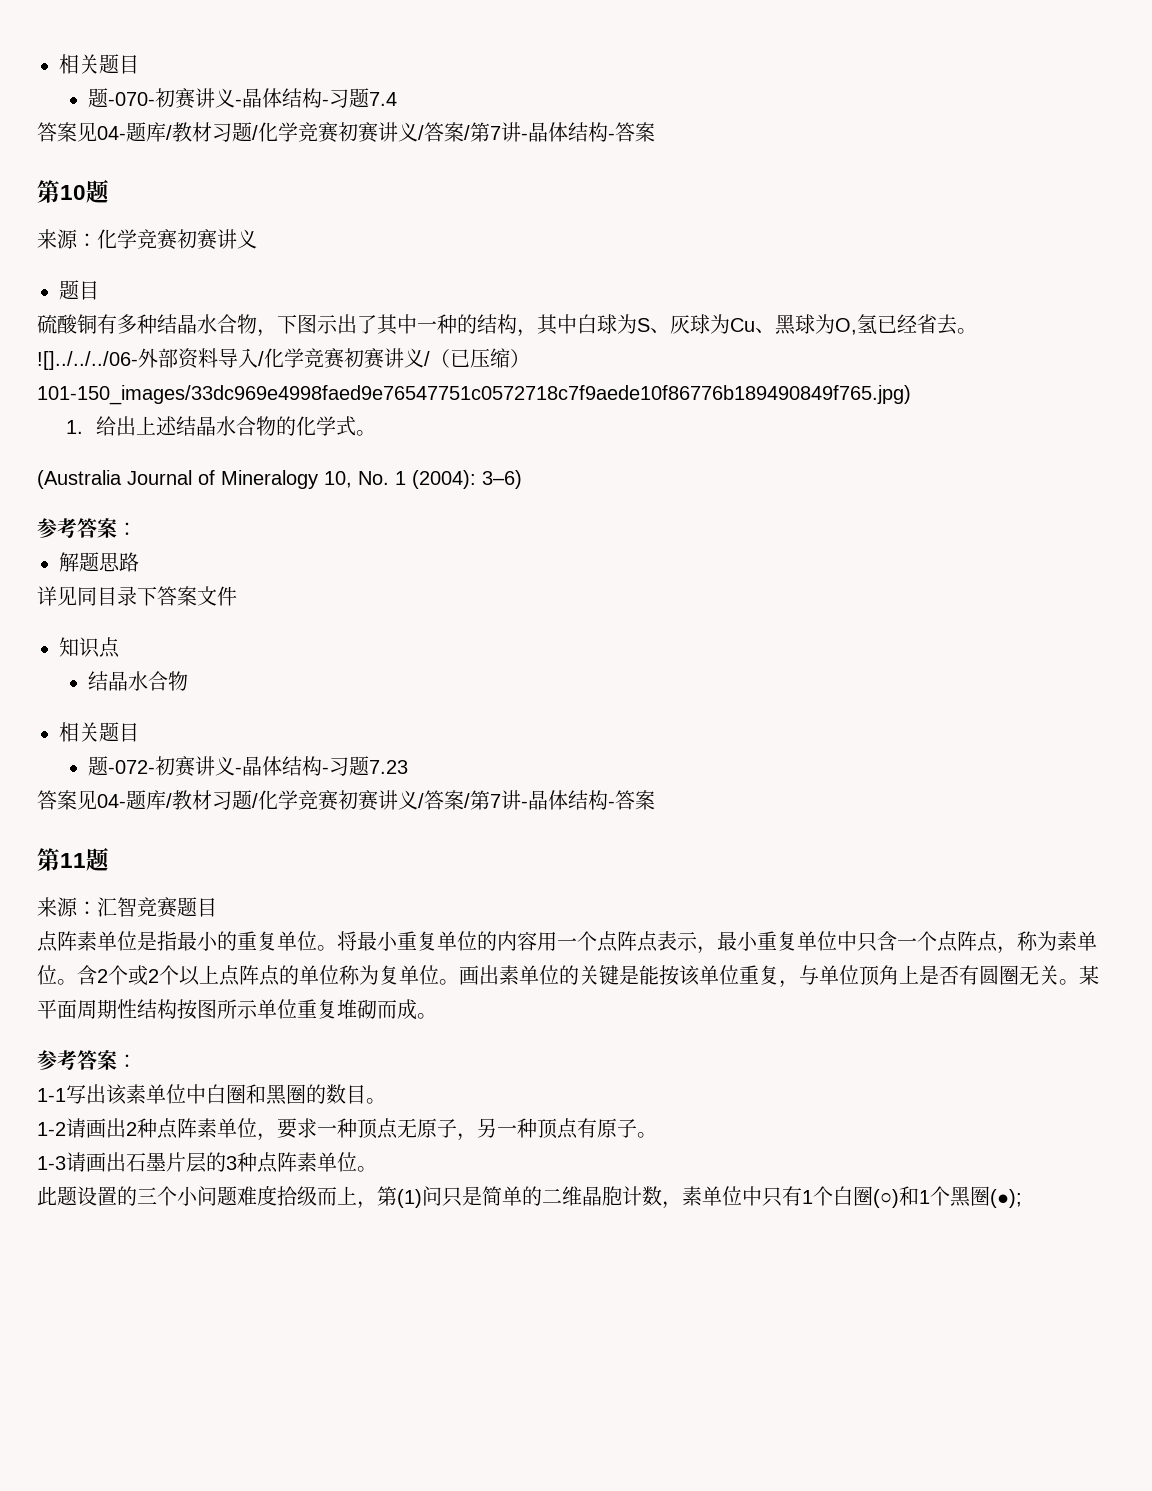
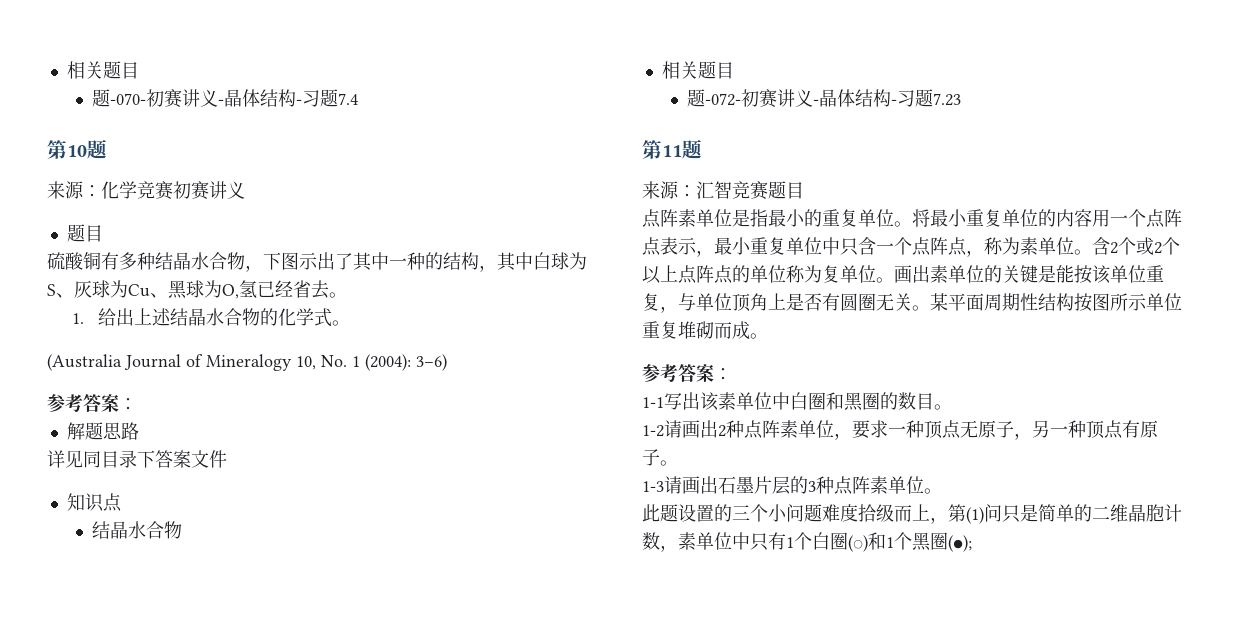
  题-070-初赛讲义-晶体结构-习题7.4
- 答案见04-题库/教材习题/化学竞赛初赛讲义/答案/第7讲-晶体结构-答案
- ![]../../../06-外部资料导入/化学竞赛初赛讲义/（已压缩）101-150_images/33dc969e4998faed9e76547751c0572718c7f9aede10f86776b189490849f765.jpg)
  题-072-初赛讲义-晶体结构-习题7.23
- 答案见04-题库/教材习题/化学竞赛初赛讲义/答案/第7讲-晶体结构-答案

